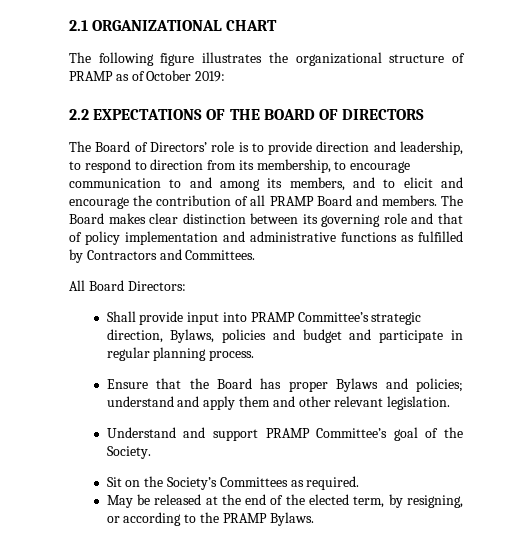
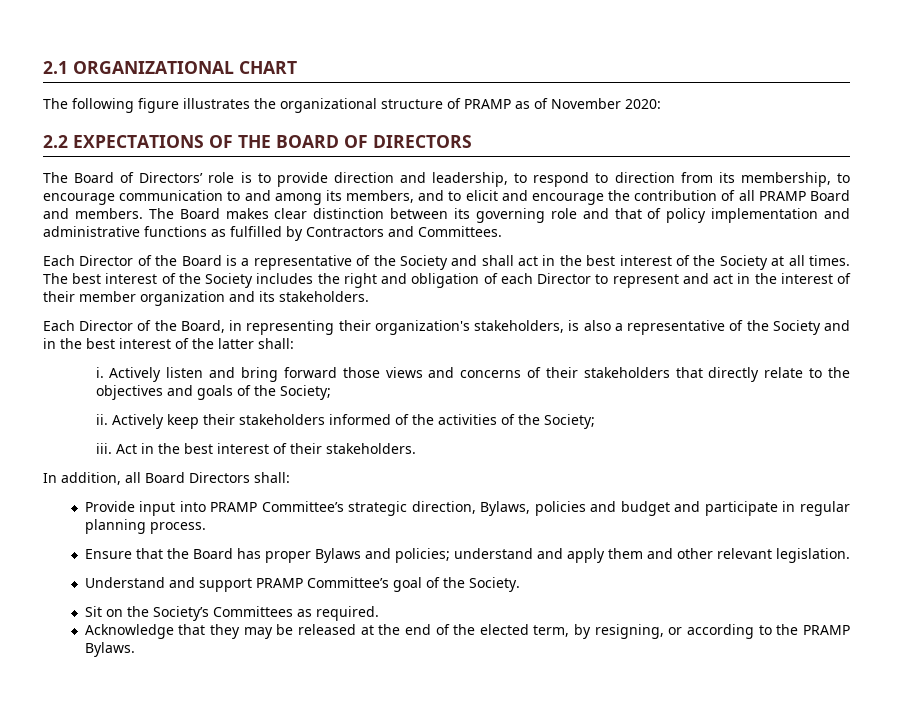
- The following figure illustrates the organizational structure of PRAMP as of October 2019:
+ The following figure illustrates the organizational structure of PRAMP as of November 2020:
- All Board Directors:
- Shall provide input into PRAMP Committee’s strategic direction, Bylaws, policies and budget and participate in regular planning process.
+ Each Director of the Board is a representative of the Society and shall act in the best interest of the Society at all times. The best interest of the Society includes the right and obligation of each Director to represent and act in the interest of their member organization and its stakeholders.
+ Each Director of the Board, in representing their organization's stakeholders, is also a representative of the Society and in the best interest of the latter shall:
+ i. Actively listen and bring forward those views and concerns of their stakeholders that directly relate to the objectives and goals of the Society;
+ ii. Actively keep their stakeholders informed of the activities of the Society;
+ iii. Act in the best interest of their stakeholders.
+ In addition, all Board Directors shall:
+ Provide input into PRAMP Committee’s strategic direction, Bylaws, policies and budget and participate in regular planning process.
- May be released at the end of the elected term, by resigning, or according to the PRAMP Bylaws.
+ Acknowledge that they may be released at the end of the elected term, by resigning, or according to the PRAMP Bylaws.

